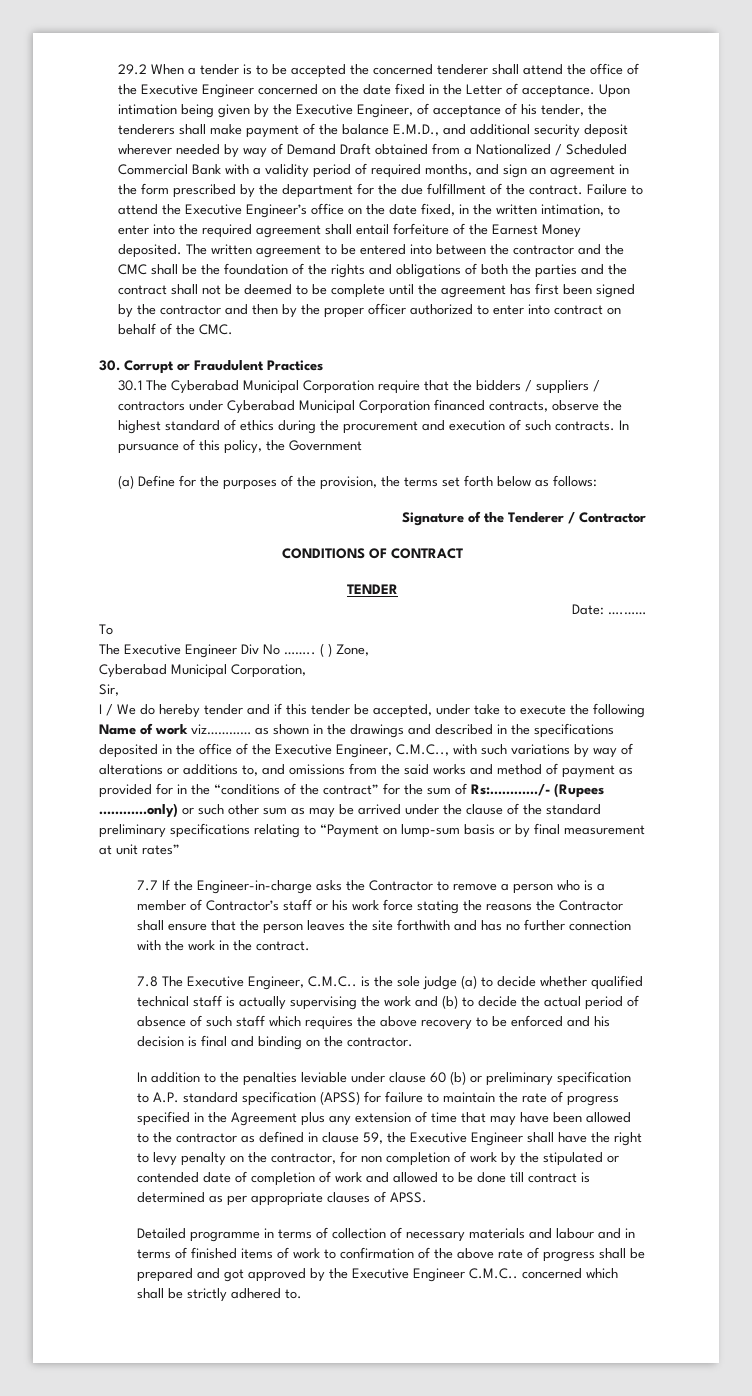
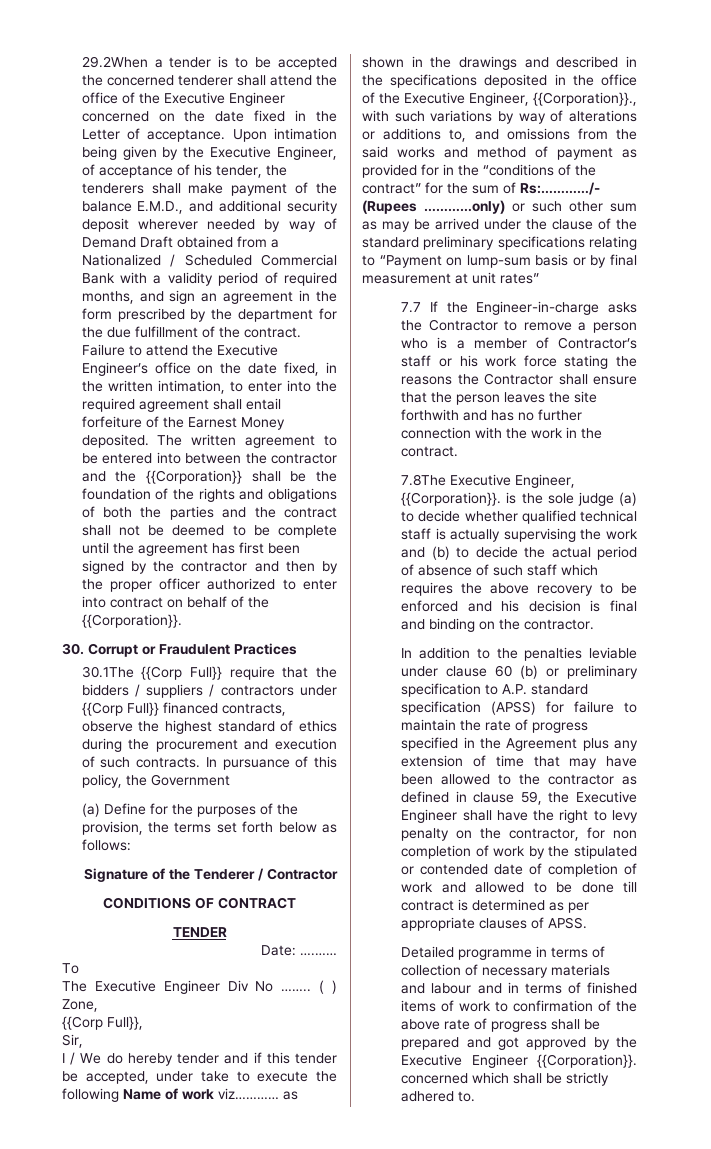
- 29.2 When a tender is to be accepted the concerned tenderer shall attend the office of the Executive Engineer concerned on the date fixed in the Letter of acceptance.
+ 29.2When a tender is to be accepted the concerned tenderer shall attend the office of the Executive Engineer concerned on the date fixed in the Letter of acceptance.
- The written agreement to be entered into between the contractor and the CMC shall be the foundation of the rights and obligations of both the parties and the contract shall not be deemed to be complete until the agreement has first been signed by the contractor and then by the proper officer authorized to enter into contract on behalf of the CMC.
+ The written agreement to be entered into between the contractor and the {{Corporation}} shall be the foundation of the rights and obligations of both the parties and the contract shall not be deemed to be complete until the agreement has first been signed by the contractor and then by the proper officer authorized to enter into contract on behalf of the {{Corporation}}.
- 30.1 The Cyberabad Municipal Corporation require that the bidders / suppliers / contractors under Cyberabad Municipal Corporation financed contracts, observe the highest standard of ethics during the procurement and execution of such contracts.
+ 30.1The {{Corp Full}} require that the bidders / suppliers / contractors under {{Corp Full}} financed contracts, observe the highest standard of ethics during the procurement and execution of such contracts.
- Cyberabad Municipal Corporation,
+ {{Corp Full}},
- I / We do hereby tender and if this tender be accepted, under take to execute the following Name of work viz………… as shown in the drawings and described in the specifications deposited in the office of the Executive Engineer, C.M.C.., with such variations by way of alterations or additions to, and omissions from the said works and method of payment as provided for in the “conditions of the contract” for the sum of Rs:…………/- (Rupees …………only) or such other sum as may be arrived under the clause of the standard preliminary specifications relating to “Payment on lump-sum basis or by final measurement at unit rates”
+ I / We do hereby tender and if this tender be accepted, under take to execute the following Name of work viz………… as shown in the drawings and described in the specifications deposited in the office of the Executive Engineer, {{Corporation}}., with such variations by way of alterations or additions to, and omissions from the said works and method of payment as provided for in the “conditions of the contract” for the sum of Rs:…………/- (Rupees …………only) or such other sum as may be arrived under the clause of the standard preliminary specifications relating to “Payment on lump-sum basis or by final measurement at unit rates”
- 7.8 The Executive Engineer, C.M.C.. is the sole judge (a) to decide whether qualified technical staff is actually supervising the work and (b) to decide the actual period of absence of such staff which requires the above recovery to be enforced and his decision is final and binding on the contractor.
+ 7.8The Executive Engineer, {{Corporation}}. is the sole judge (a) to decide whether qualified technical staff is actually supervising the work and (b) to decide the actual period of absence of such staff which requires the above recovery to be enforced and his decision is final and binding on the contractor.
- Detailed programme in terms of collection of necessary materials and labour and in terms of finished items of work to confirmation of the above rate of progress shall be prepared and got approved by the Executive Engineer C.M.C.. concerned which shall be strictly adhered to.
+ Detailed programme in terms of collection of necessary materials and labour and in terms of finished items of work to confirmation of the above rate of progress shall be prepared and got approved by the Executive Engineer {{Corporation}}. concerned which shall be strictly adhered to.

